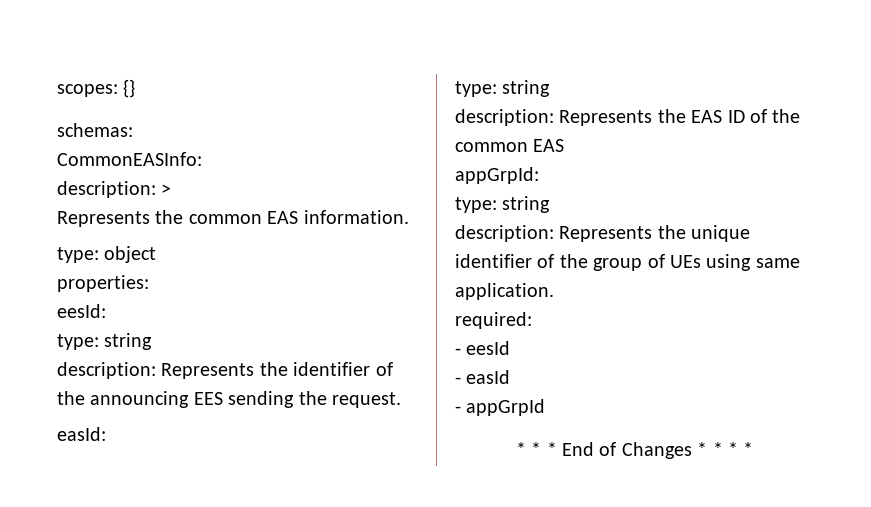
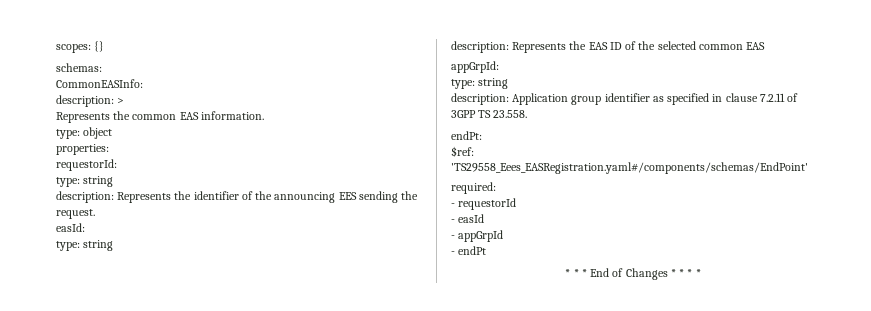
- eesId:
+ requestorId:
- description: Represents the EAS ID of the common EAS
+ description: Represents the EAS ID of the selected common EAS
- description: Represents the unique identifier of the group of UEs using same application.
+ description: Application group identifier as specified in clause 7.2.11 of 3GPP TS 23.558.
+ endPt:
+ $ref: 'TS29558_Eees_EASRegistration.yaml#/components/schemas/EndPoint'
- - eesId
+ - requestorId
+ - endPt

